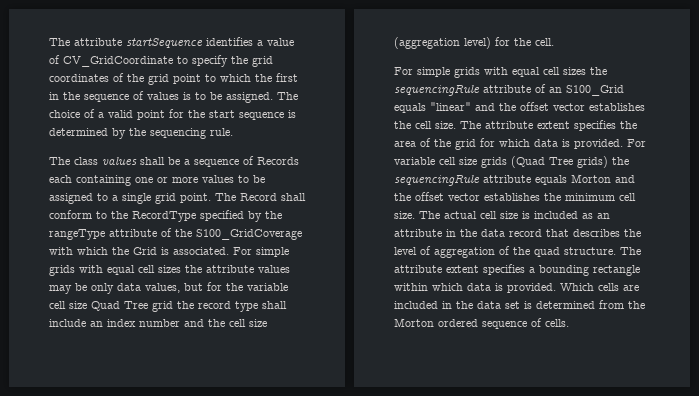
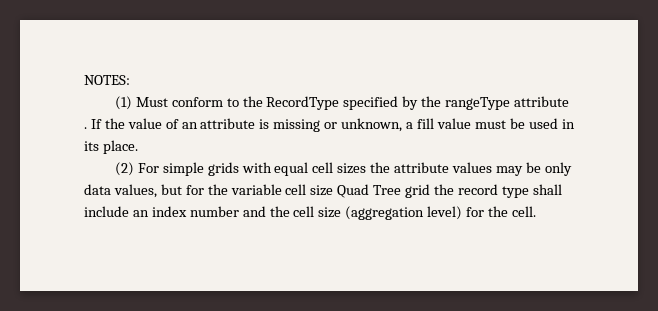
- The attribute startSequence identifies a value of CV_GridCoordinate to specify the grid coordinates of the grid point to which the first in the sequence of values is to be assigned. The choice of a valid point for the start sequence is determined by the sequencing rule.
- The class values shall be a sequence of Records each containing one or more values to be assigned to a single grid point. The Record shall conform to the RecordType specified by the rangeType attribute of the S100_GridCoverage with which the Grid is associated. For simple grids with equal cell sizes the attribute values may be only data values, but for the variable cell size Quad Tree grid the record type shall include an index number and the cell size (aggregation level) for the cell.
+ NOTES:
+ (1) Must conform to the RecordType specified by the rangeType attribute . If the value of an attribute is missing or unknown, a fill value must be used in its place.
+ (2) For simple grids with equal cell sizes the attribute values may be only data values, but for the variable cell size Quad Tree grid the record type shall include an index number and the cell size (aggregation level) for the cell.
- For simple grids with equal cell sizes the sequencingRule attribute of an S100_Grid equals "linear" and the offset vector establishes the cell size. The attribute extent specifies the area of the grid for which data is provided. For variable cell size grids (Quad Tree grids) the sequencingRule attribute equals Morton and the offset vector establishes the minimum cell size. The actual cell size is included as an attribute in the data record that describes the level of aggregation of the quad structure. The attribute extent specifies a bounding rectangle within which data is provided. Which cells are included in the data set is determined from the Morton ordered sequence of cells.

